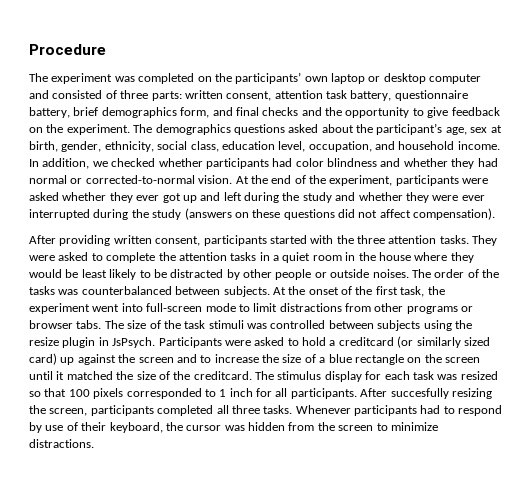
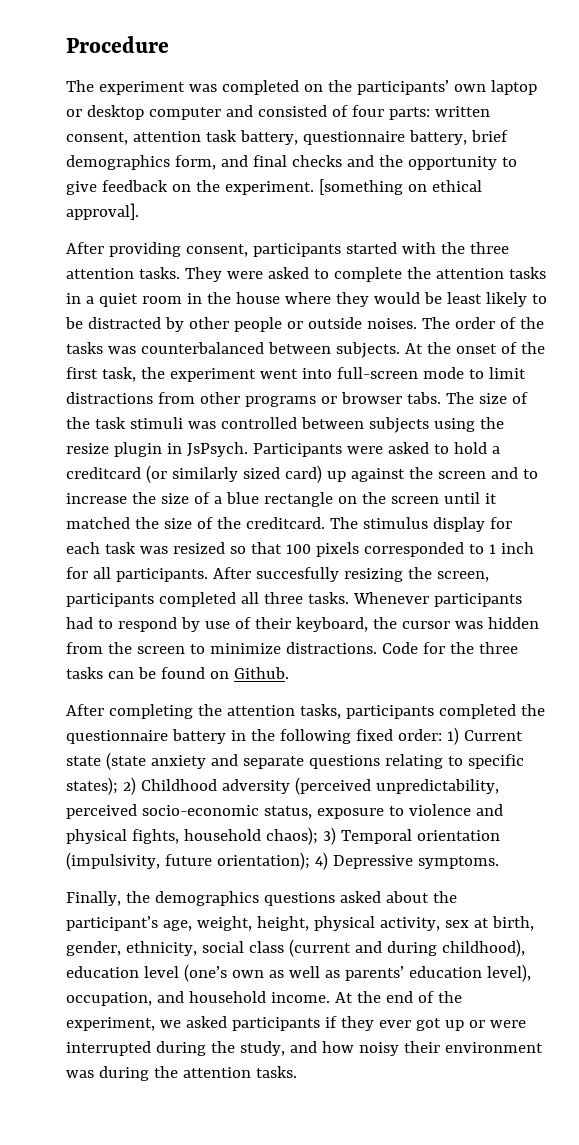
- The experiment was completed on the participants’ own laptop or desktop computer and consisted of three parts: written consent, attention task battery, questionnaire battery, brief demographics form, and final checks and the opportunity to give feedback on the experiment.
+ The experiment was completed on the participants’ own laptop or desktop computer and consisted of four parts: written consent, attention task battery, questionnaire battery, brief demographics form, and final checks and the opportunity to give feedback on the experiment.
- The demographics questions asked about the participant’s age, sex at birth, gender, ethnicity, social class, education level, occupation, and household income. In addition, we checked whether participants had color blindness and whether they had normal or corrected-to-normal vision. At the end of the experiment, participants were asked whether they ever got up and left during the study and whether they were ever interrupted during the study (answers on these questions did not affect compensation).
+ [something on ethical approval].
- After providing written consent, participants started with the three attention tasks.
+ After providing consent, participants started with the three attention tasks.
+ Code for the three tasks can be found on Github.
+ After completing the attention tasks, participants completed the questionnaire battery in the following fixed order: 1) Current state (state anxiety and separate questions relating to specific states); 2) Childhood adversity (perceived unpredictability, perceived socio-economic status, exposure to violence and physical fights, household chaos); 3) Temporal orientation (impulsivity, future orientation); 4) Depressive symptoms.
+ Finally, the demographics questions asked about the participant’s age, weight, height, physical activity, sex at birth, gender, ethnicity, social class (current and during childhood), education level (one’s own as well as parents’ education level), occupation, and household income. At the end of the experiment, we asked participants if they ever got up or were interrupted during the study, and how noisy their environment was during the attention tasks.

